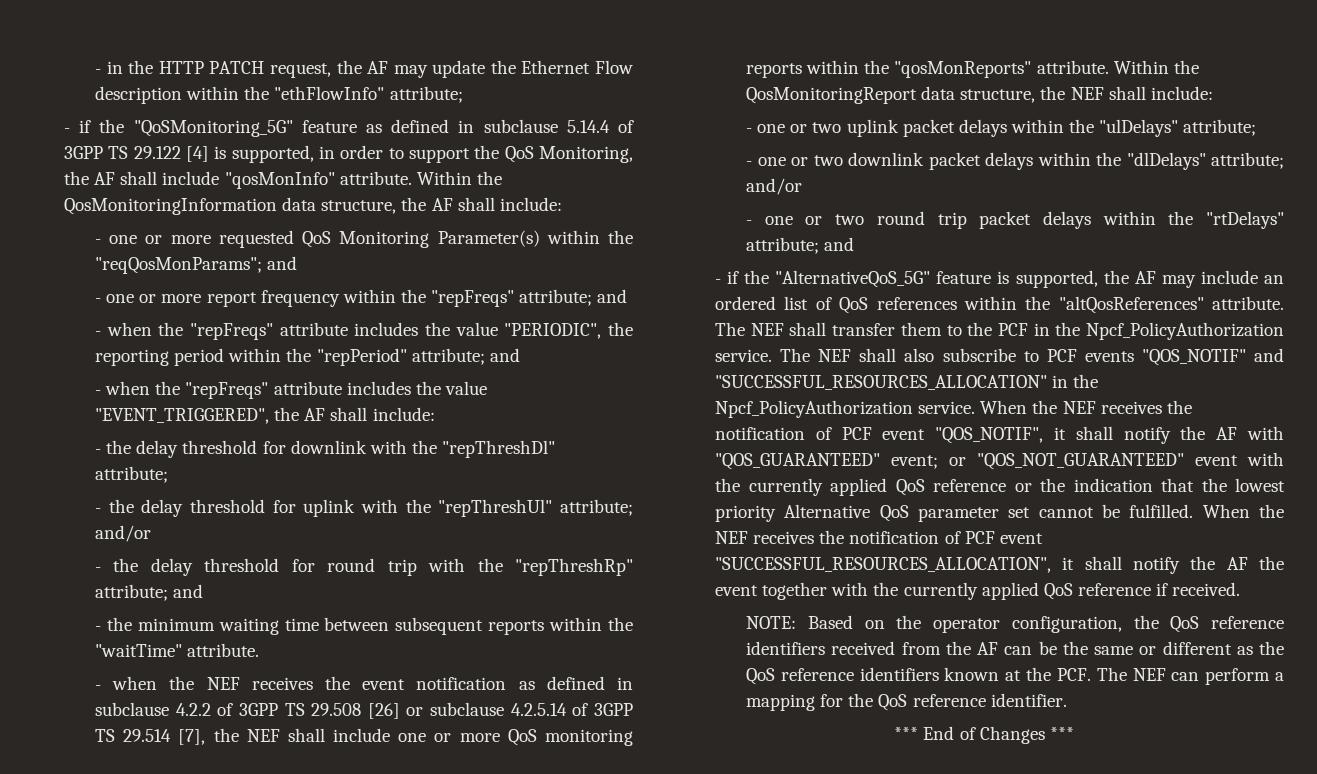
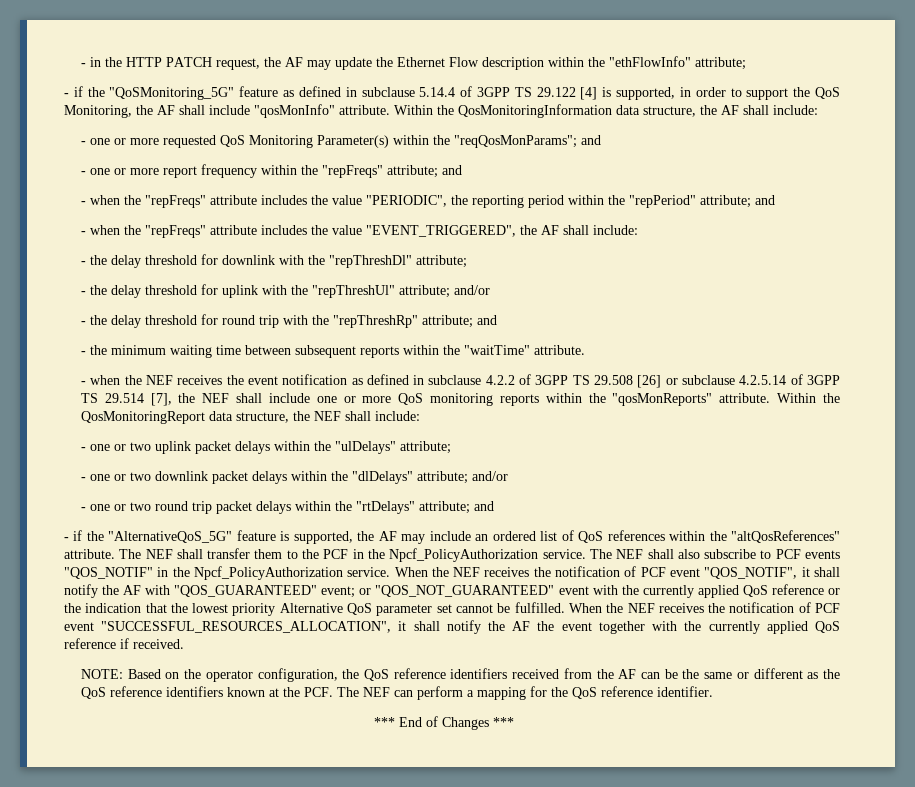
- The NEF shall also subscribe to PCF events "QOS_NOTIF" and "SUCCESSFUL_RESOURCES_ALLOCATION" in the Npcf_PolicyAuthorization service.
+ The NEF shall also subscribe to PCF events "QOS_NOTIF" in the Npcf_PolicyAuthorization service.

